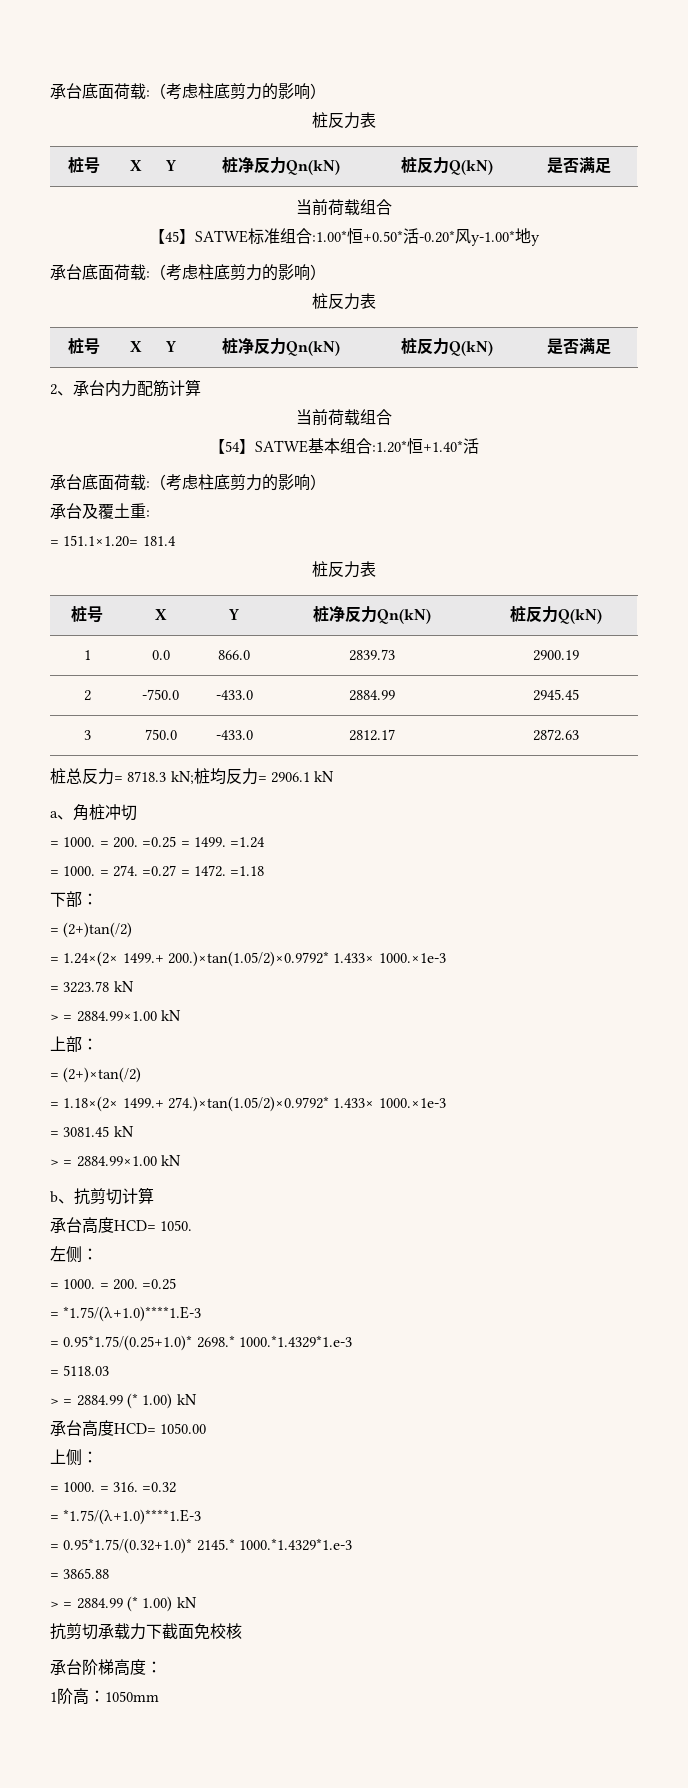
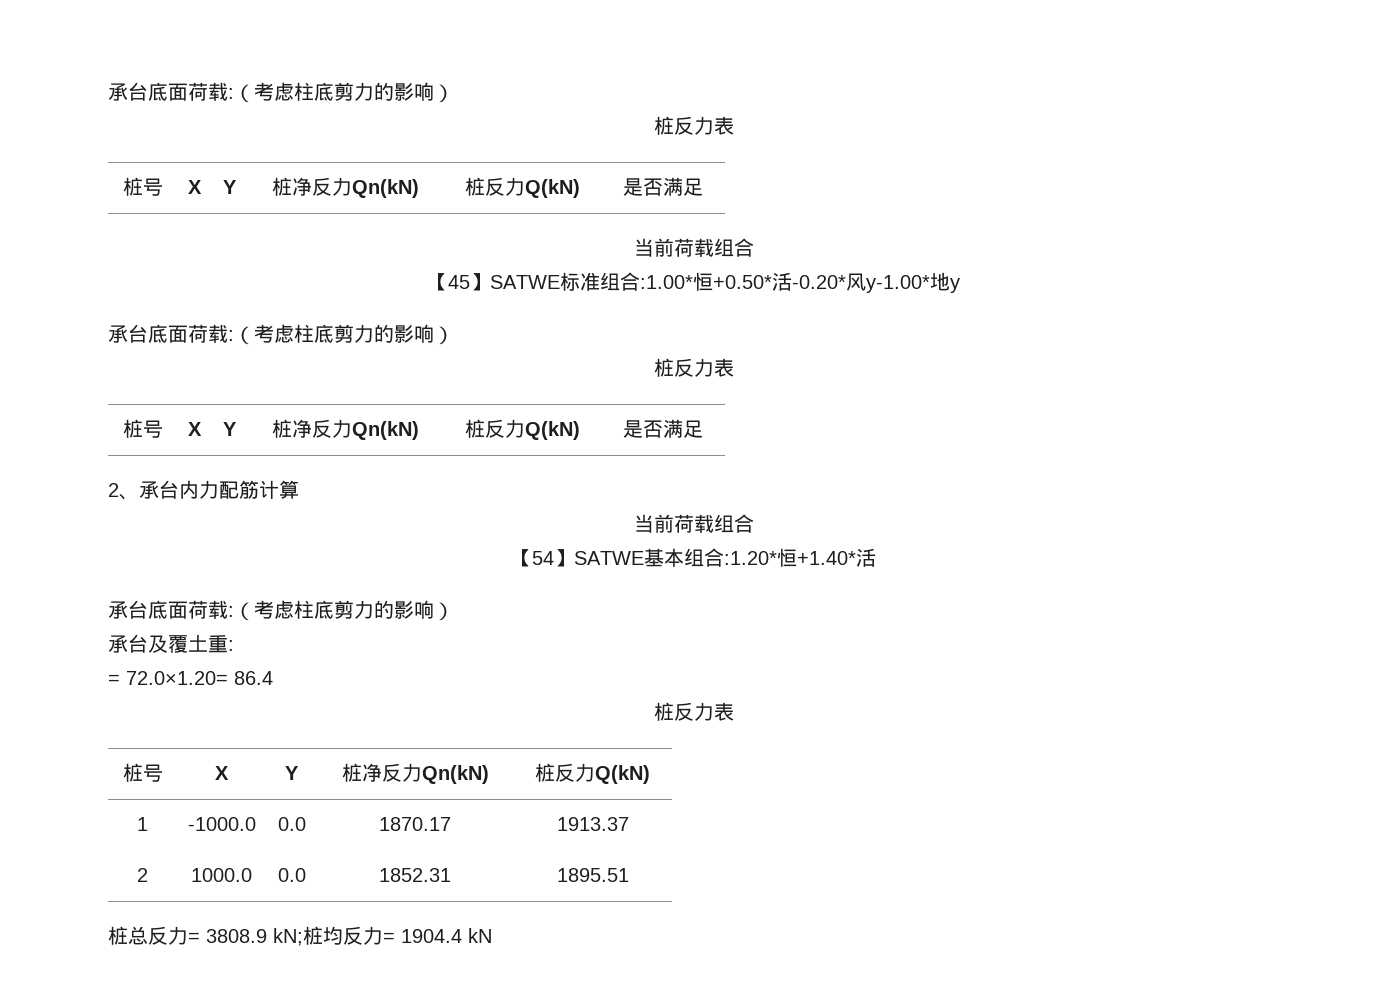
- = 151.1×1.20= 181.4
+ = 72.0×1.20= 86.4
- 1 | 0.0 | 866.0 | 2839.73 | 2900.19
- 2 | -750.0 | -433.0 | 2884.99 | 2945.45
- 3 | 750.0 | -433.0 | 2812.17 | 2872.63
+ 1 | -1000.0 | 0.0 | 1870.17 | 1913.37
+ 2 | 1000.0 | 0.0 | 1852.31 | 1895.51
- 桩总反力= 8718.3 kN;桩均反力= 2906.1 kN
- a、角桩冲切
- = 1000. = 200. =0.25 = 1499. =1.24
- = 1000. = 274. =0.27 = 1472. =1.18
- 下部：
- = (2+)tan(/2)
- = 1.24×(2× 1499.+ 200.)×tan(1.05/2)×0.9792* 1.433× 1000.×1e-3
- = 3223.78 kN
- > = 2884.99×1.00 kN
- 上部：
- = (2+)×tan(/2)
- = 1.18×(2× 1499.+ 274.)×tan(1.05/2)×0.9792* 1.433× 1000.×1e-3
- = 3081.45 kN
- > = 2884.99×1.00 kN
- b、抗剪切计算
- 承台高度HCD= 1050.
- 左侧：
- = 1000. = 200. =0.25
- = *1.75/(λ+1.0)****1.E-3
- = 0.95*1.75/(0.25+1.0)* 2698.* 1000.*1.4329*1.e-3
- = 5118.03
- > = 2884.99 (* 1.00) kN
- 承台高度HCD= 1050.00
- 上侧：
- = 1000. = 316. =0.32
- = *1.75/(λ+1.0)****1.E-3
- = 0.95*1.75/(0.32+1.0)* 2145.* 1000.*1.4329*1.e-3
- = 3865.88
- > = 2884.99 (* 1.00) kN
- 抗剪切承载力下截面免校核
- 承台阶梯高度：
- 1阶高：1050mm
+ 桩总反力= 3808.9 kN;桩均反力= 1904.4 kN

